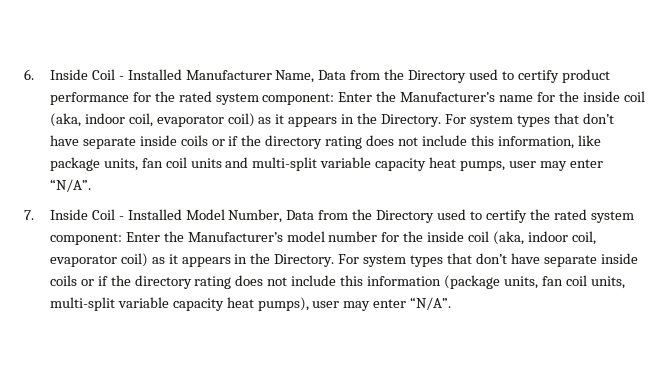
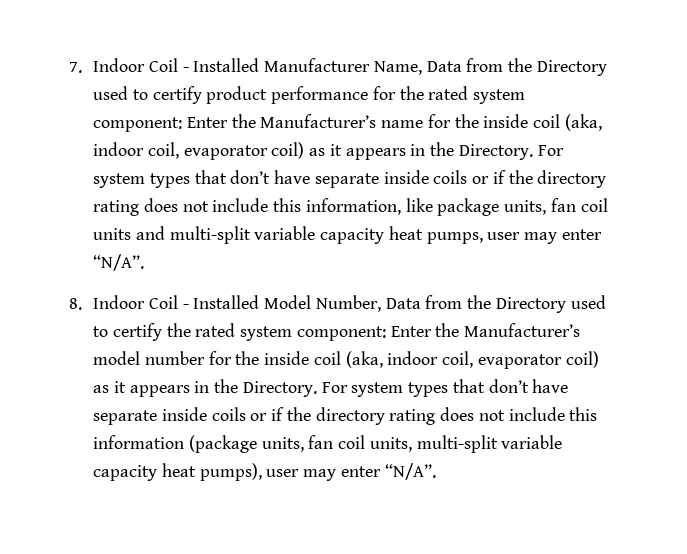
- 6. Inside Coil - Installed Manufacturer Name, Data from the Directory used to certify product performance for the rated system component: Enter the Manufacturer’s name for the inside coil (aka, indoor coil, evaporator coil) as it appears in the Directory.
+ 7. Indoor Coil - Installed Manufacturer Name, Data from the Directory used to certify product performance for the rated system component: Enter the Manufacturer’s name for the inside coil (aka, indoor coil, evaporator coil) as it appears in the Directory.
- 7. Inside Coil - Installed Model Number, Data from the Directory used to certify the rated system component: Enter the Manufacturer’s model number for the inside coil (aka, indoor coil, evaporator coil) as it appears in the Directory.
+ 8. Indoor Coil - Installed Model Number, Data from the Directory used to certify the rated system component: Enter the Manufacturer’s model number for the inside coil (aka, indoor coil, evaporator coil) as it appears in the Directory.

